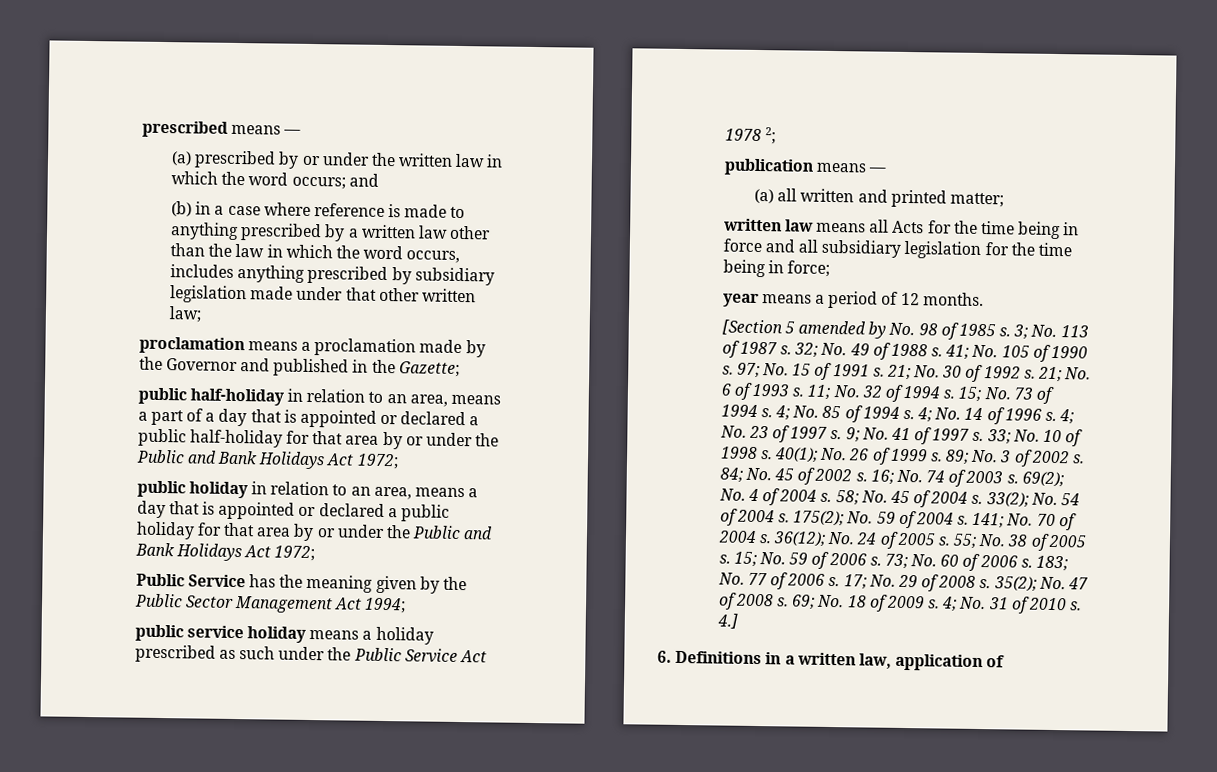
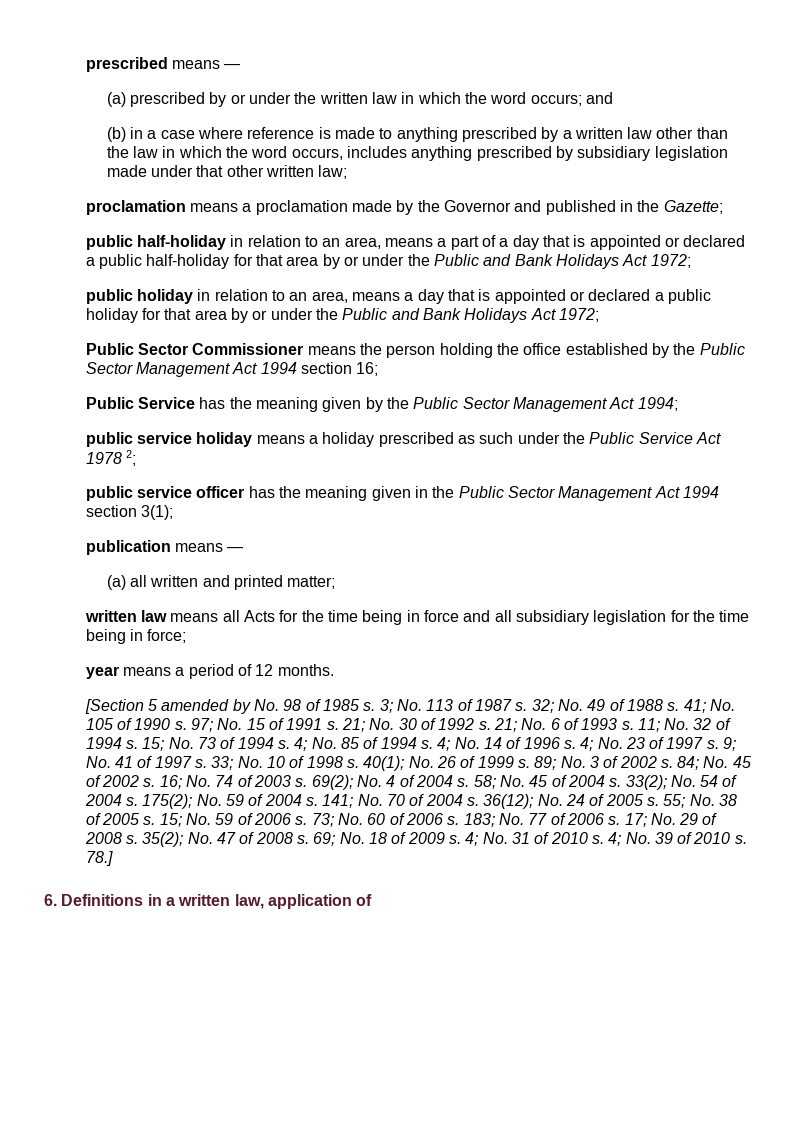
+ Public Sector Commissioner means the person holding the office established by the Public Sector Management Act 1994 section 16;
+ public service officer has the meaning given in the Public Sector Management Act 1994 section 3(1);
- 4.]
+ 4; No. 39 of 2010 s. 78.]

